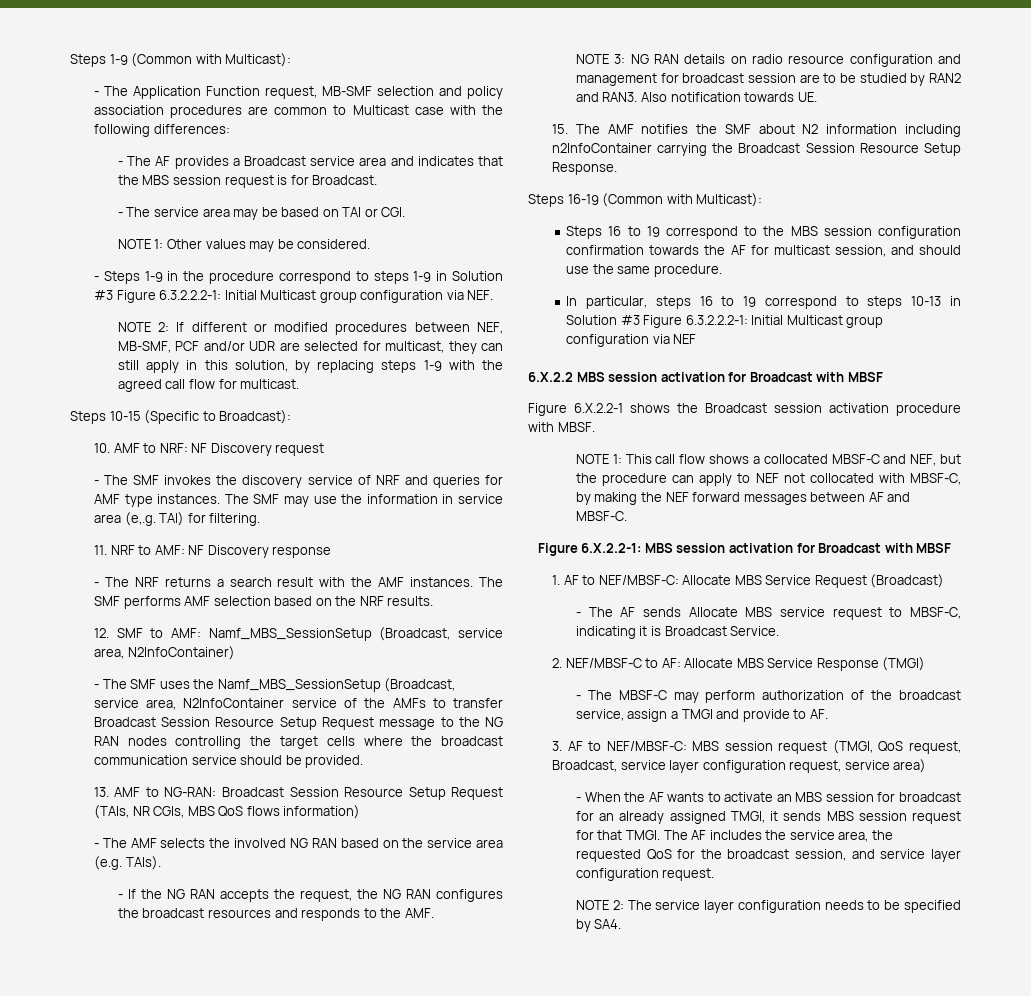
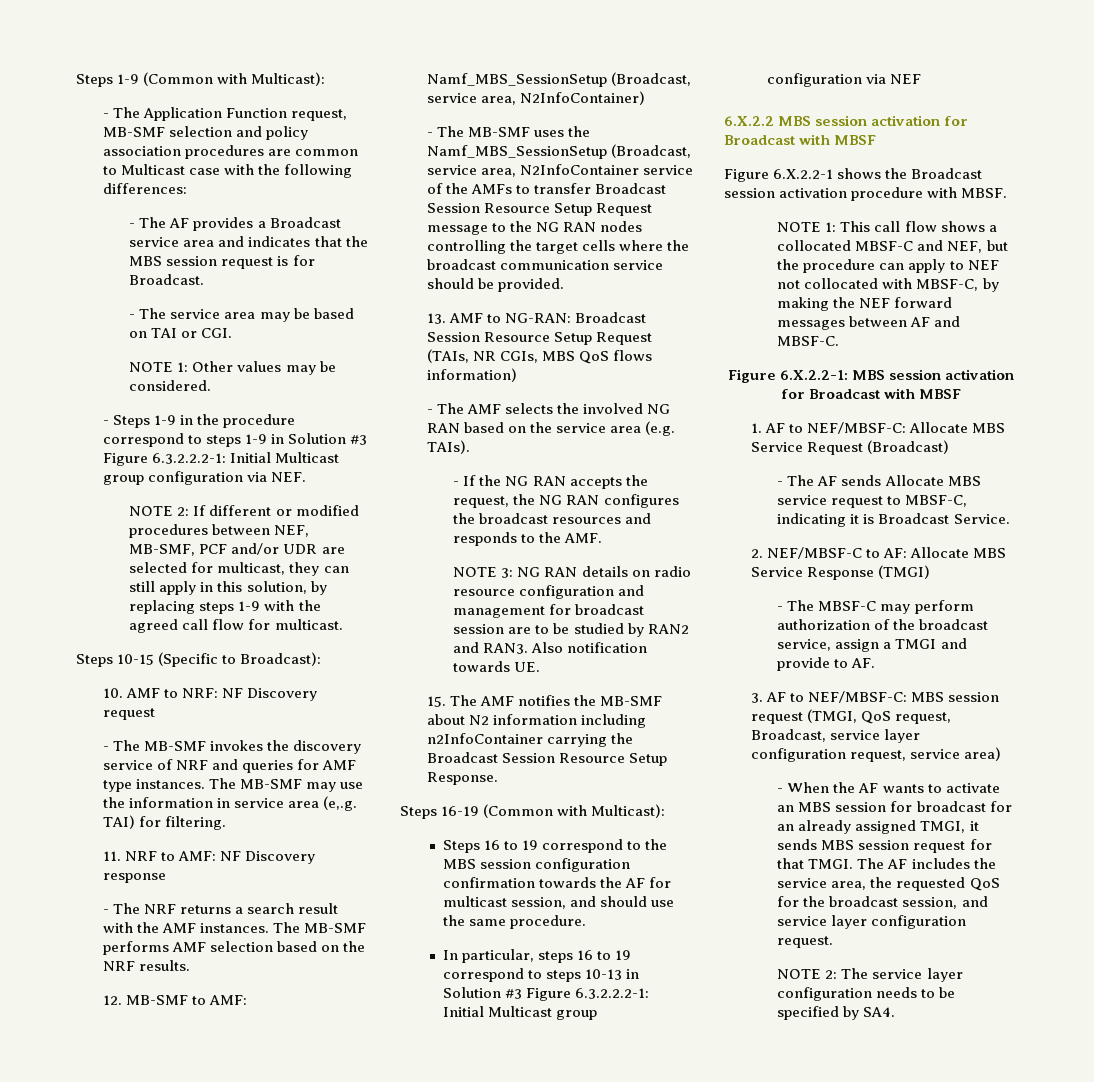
- - The SMF invokes the discovery service of NRF and queries for AMF type instances.
+ - The MB-SMF invokes the discovery service of NRF and queries for AMF type instances.
- The SMF may use the information in service area (e,.g. TAI) for filtering.
+ The MB-SMF may use the information in service area (e,.g. TAI) for filtering.
- The SMF performs AMF selection based on the NRF results.
+ The MB-SMF performs AMF selection based on the NRF results.
- 12. SMF to AMF: Namf_MBS_SessionSetup (Broadcast, service area, N2InfoContainer)
+ 12. MB-SMF to AMF: Namf_MBS_SessionSetup (Broadcast, service area, N2InfoContainer)
- - The SMF uses the Namf_MBS_SessionSetup (Broadcast, service area, N2InfoContainer service of the AMFs to transfer Broadcast Session Resource Setup Request message to the NG RAN nodes controlling the target cells where the broadcast communication service should be provided.
+ - The MB-SMF uses the Namf_MBS_SessionSetup (Broadcast, service area, N2InfoContainer service of the AMFs to transfer Broadcast Session Resource Setup Request message to the NG RAN nodes controlling the target cells where the broadcast communication service should be provided.
- 15. The AMF notifies the SMF about N2 information including n2InfoContainer carrying the Broadcast Session Resource Setup Response.
+ 15. The AMF notifies the MB-SMF about N2 information including n2InfoContainer carrying the Broadcast Session Resource Setup Response.

